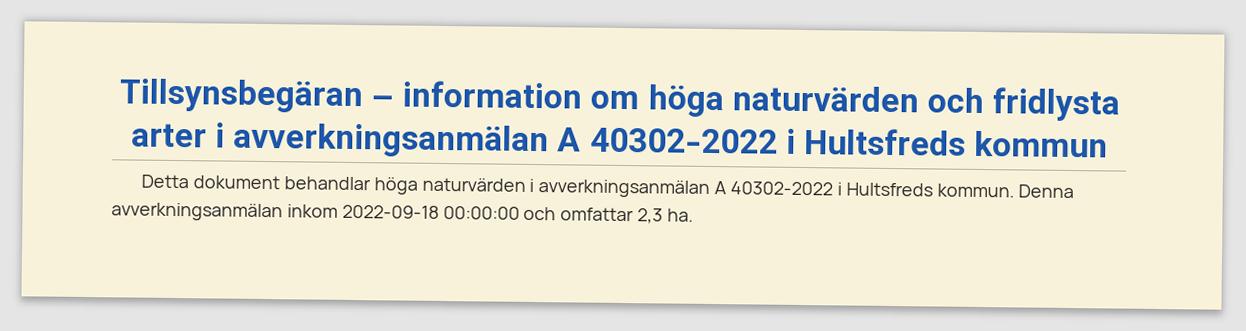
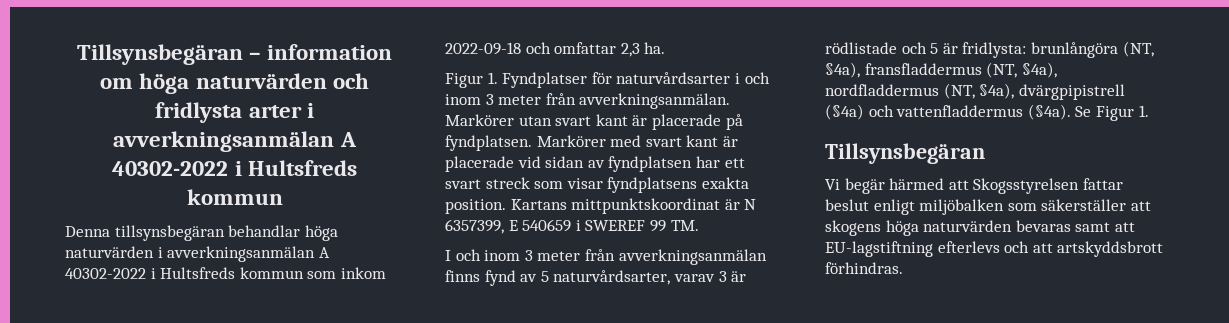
- Detta dokument behandlar höga naturvärden i avverkningsanmälan A 40302-2022 i Hultsfreds kommun. Denna avverkningsanmälan inkom 2022-09-18 00:00:00 och omfattar 2,3 ha.
+ Denna tillsynsbegäran behandlar höga naturvärden i avverkningsanmälan A 40302-2022 i Hultsfreds kommun som inkom 2022-09-18 och omfattar 2,3 ha.
+ Figur 1. Fyndplatser för naturvårdsarter i och inom 3 meter från avverkningsanmälan. Markörer utan svart kant är placerade på fyndplatsen. Markörer med svart kant är placerade vid sidan av fyndplatsen har ett svart streck som visar fyndplatsens exakta position. Kartans mittpunktskoordinat är N 6357399, E 540659 i SWEREF 99 TM.
+ I och inom 3 meter från avverkningsanmälan finns fynd av 5 naturvårdsarter, varav 3 är rödlistade och 5 är fridlysta: brunlångöra (NT, §4a), fransfladdermus (NT, §4a), nordfladdermus (NT, §4a), dvärgpipistrell (§4a) och vattenfladdermus (§4a). Se Figur 1.
+ Tillsynsbegäran
+ Vi begär härmed att Skogsstyrelsen fattar beslut enligt miljöbalken som säkerställer att skogens höga naturvärden bevaras samt att EU-lagstiftning efterlevs och att artskyddsbrott förhindras.

